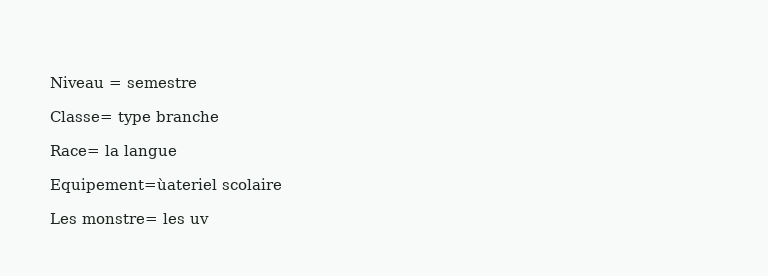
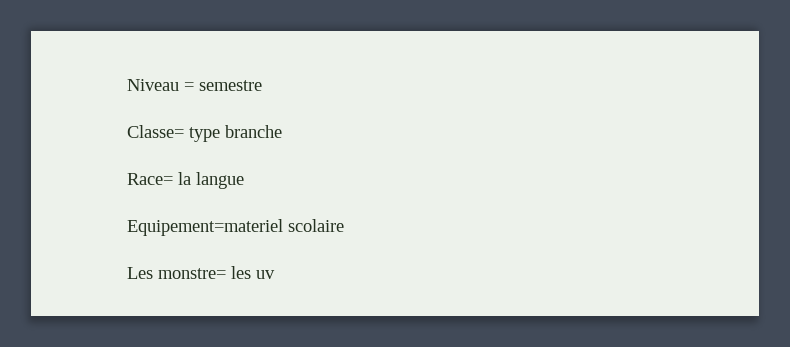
- Equipement=ùateriel scolaire
+ Equipement=materiel scolaire

